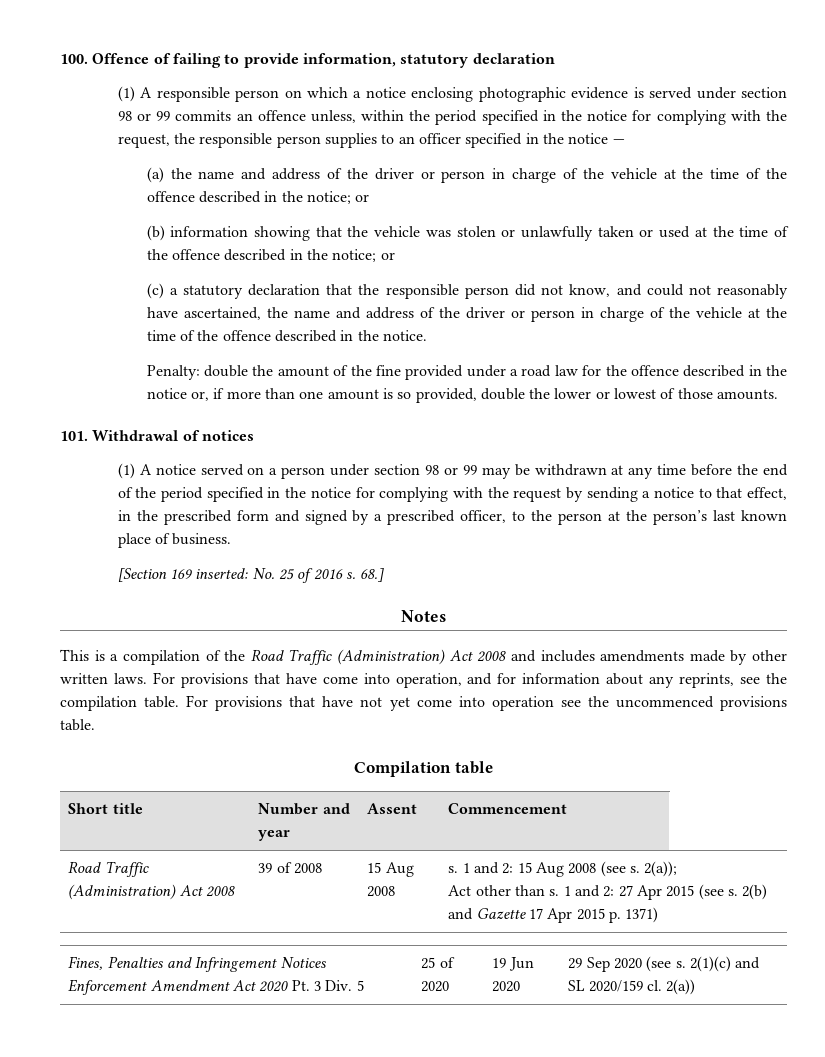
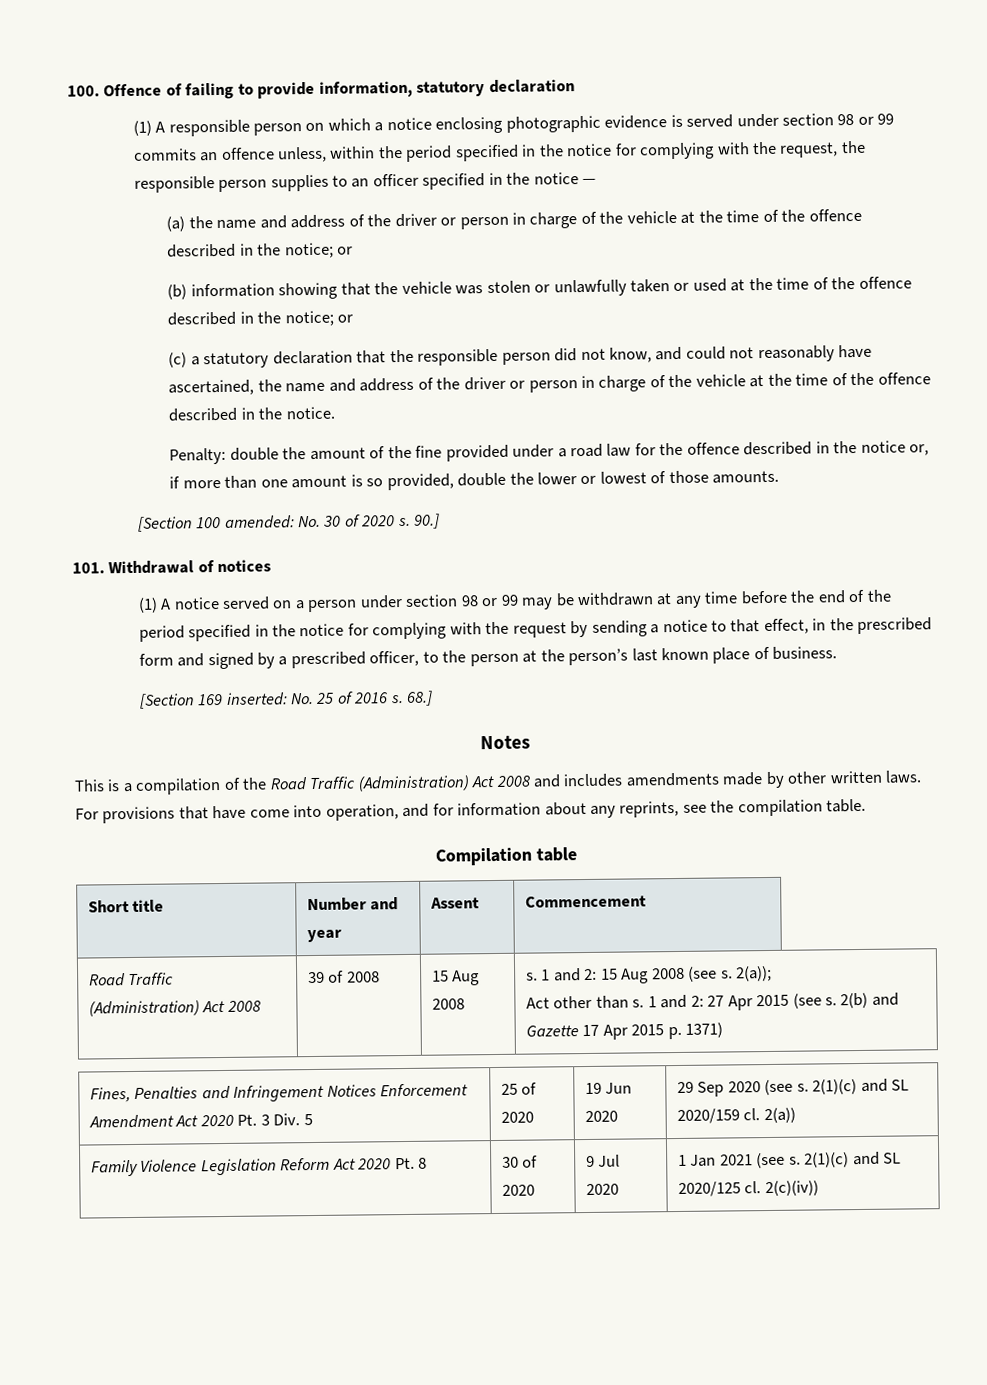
+ [Section 100 amended: No. 30 of 2020 s. 90.]
- For provisions that have not yet come into operation see the uncommenced provisions table.
+ Family Violence Legislation Reform Act 2020 Pt. 8 | 30 of 2020 | 9 Jul 2020 | 1 Jan 2021 (see s. 2(1)(c) and SL 2020/125 cl. 2(c)(iv))

